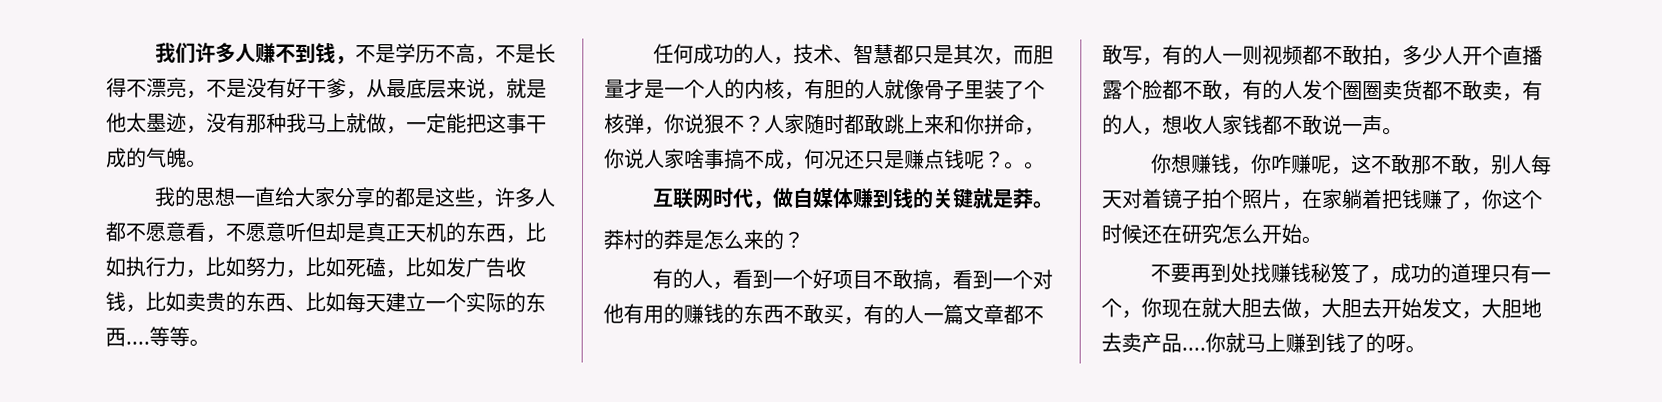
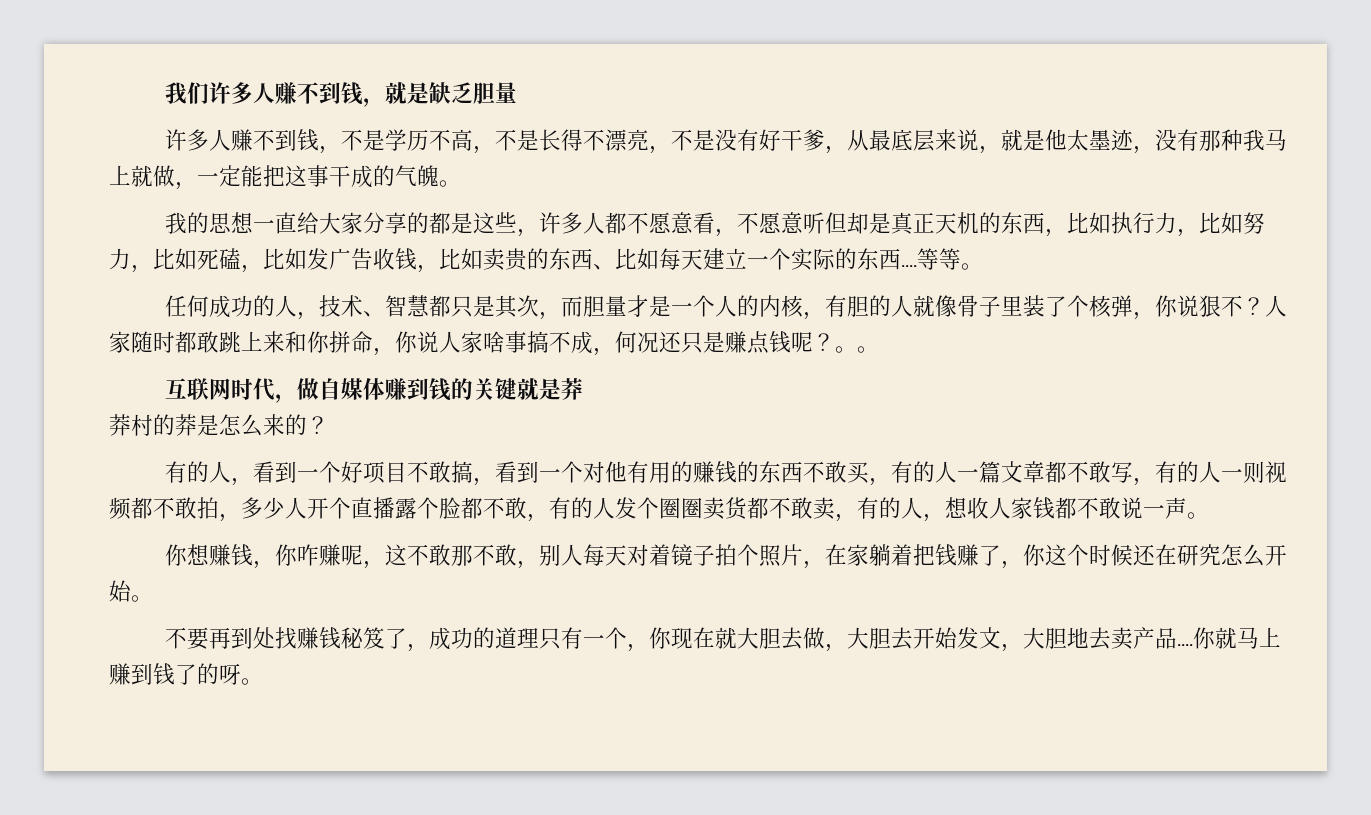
- 我们许多人赚不到钱，不是学历不高，不是长得不漂亮，不是没有好干爹，从最底层来说，就是他太墨迹，没有那种我马上就做，一定能把这事干成的气魄。
+ 我们许多人赚不到钱，就是缺乏胆量
+ 许多人赚不到钱，不是学历不高，不是长得不漂亮，不是没有好干爹，从最底层来说，就是他太墨迹，没有那种我马上就做，一定能把这事干成的气魄。
- 互联网时代，做自媒体赚到钱的关键就是莽。
+ 互联网时代，做自媒体赚到钱的关键就是莽

